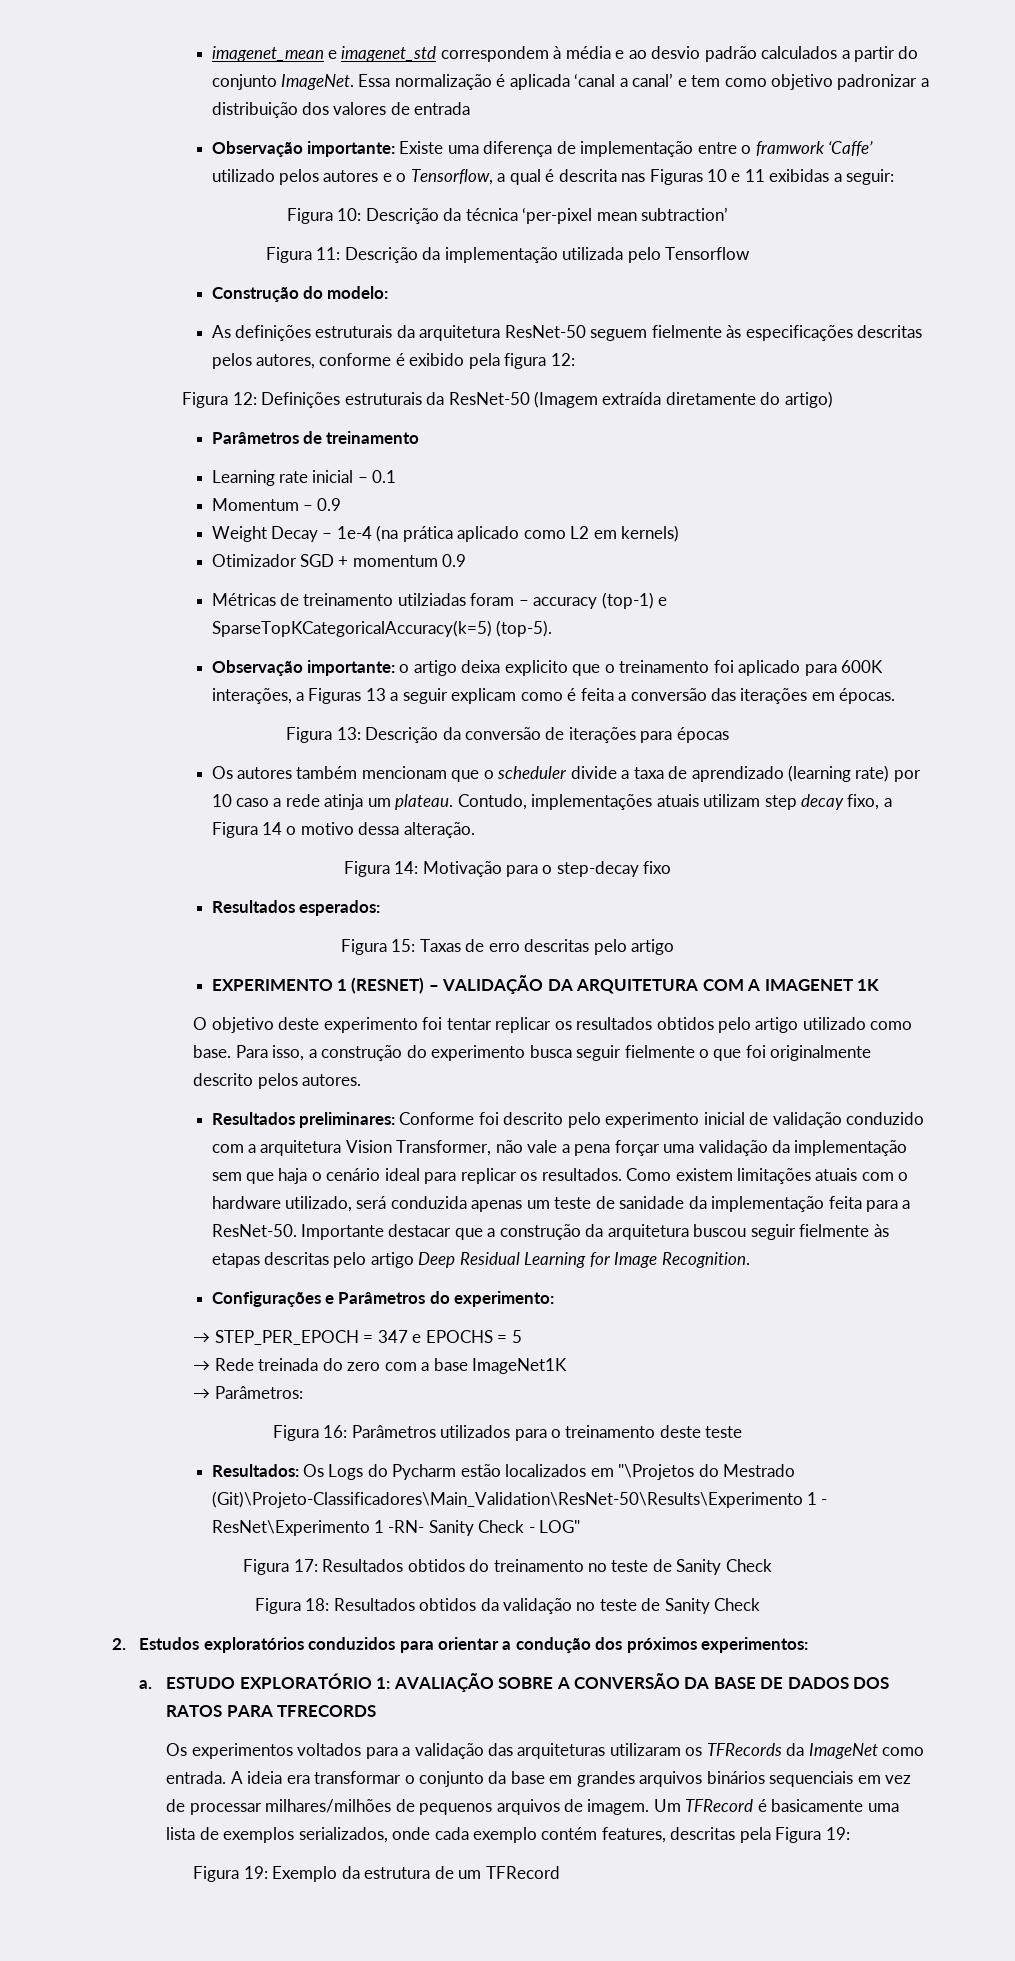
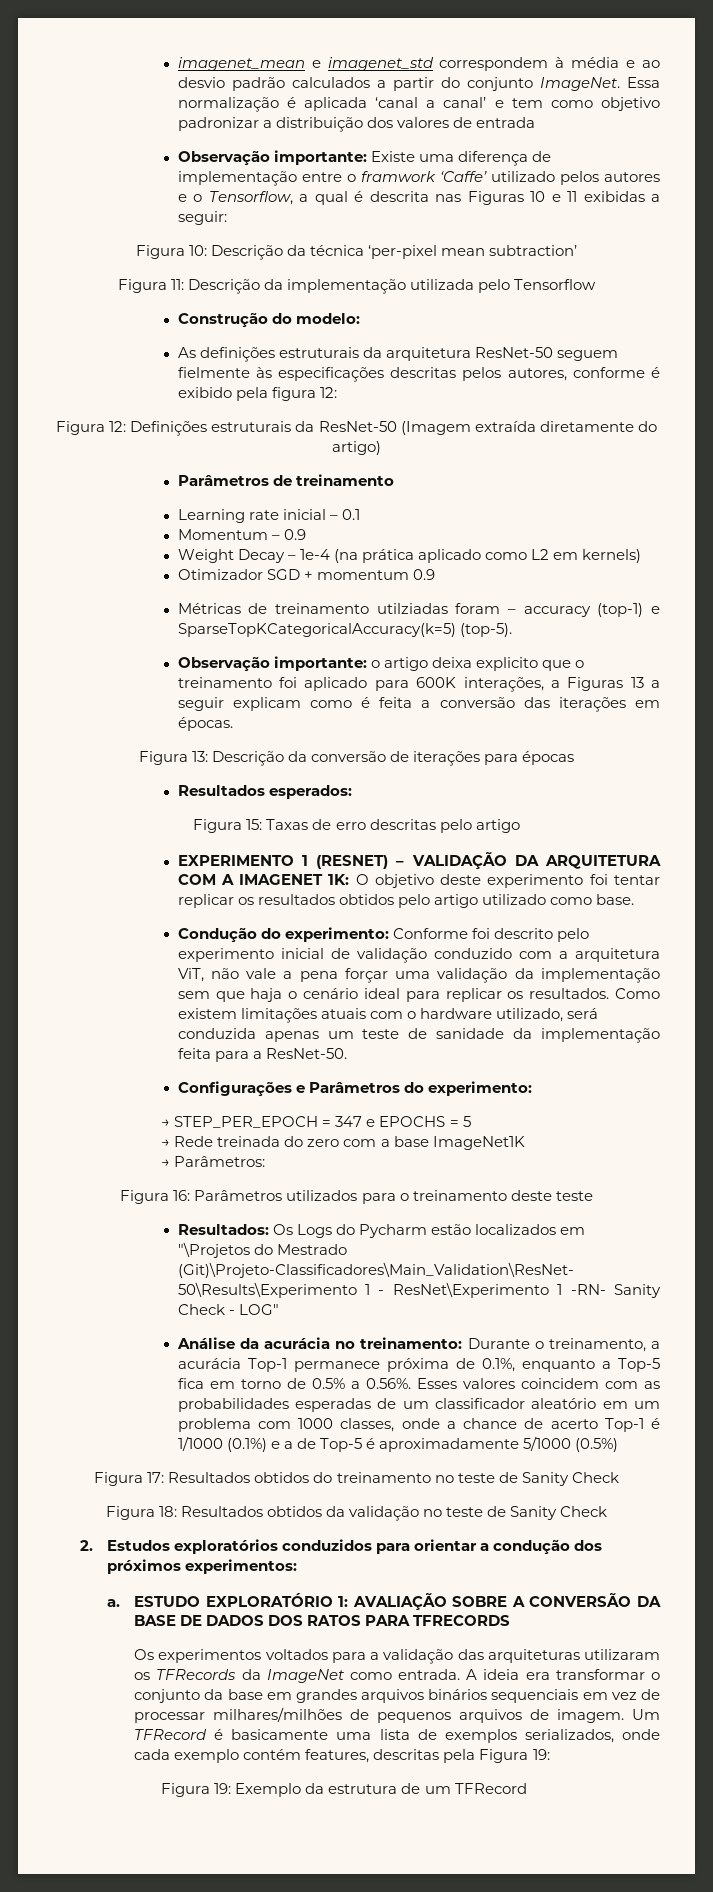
- Os autores também mencionam que o scheduler divide a taxa de aprendizado (learning rate) por 10 caso a rede atinja um plateau. Contudo, implementações atuais utilizam step decay fixo, a Figura 14 o motivo dessa alteração.
- Figura 14: Motivação para o step-decay fixo
- EXPERIMENTO 1 (RESNET) – VALIDAÇÃO DA ARQUITETURA COM A IMAGENET 1K
- O objetivo deste experimento foi tentar replicar os resultados obtidos pelo artigo utilizado como base. Para isso, a construção do experimento busca seguir fielmente o que foi originalmente descrito pelos autores.
- Resultados preliminares: Conforme foi descrito pelo experimento inicial de validação conduzido com a arquitetura Vision Transformer, não vale a pena forçar uma validação da implementação sem que haja o cenário ideal para replicar os resultados.
+ EXPERIMENTO 1 (RESNET) – VALIDAÇÃO DA ARQUITETURA COM A IMAGENET 1K: O objetivo deste experimento foi tentar replicar os resultados obtidos pelo artigo utilizado como base.
+ Condução do experimento: Conforme foi descrito pelo experimento inicial de validação conduzido com a arquitetura ViT, não vale a pena forçar uma validação da implementação sem que haja o cenário ideal para replicar os resultados.
- Importante destacar que a construção da arquitetura buscou seguir fielmente às etapas descritas pelo artigo Deep Residual Learning for Image Recognition.
+ Análise da acurácia no treinamento: Durante o treinamento, a acurácia Top-1 permanece próxima de 0.1%, enquanto a Top-5 fica em torno de 0.5% a 0.56%. Esses valores coincidem com as probabilidades esperadas de um classificador aleatório em um problema com 1000 classes, onde a chance de acerto Top-1 é 1/1000 (0.1%) e a de Top-5 é aproximadamente 5/1000 (0.5%)

